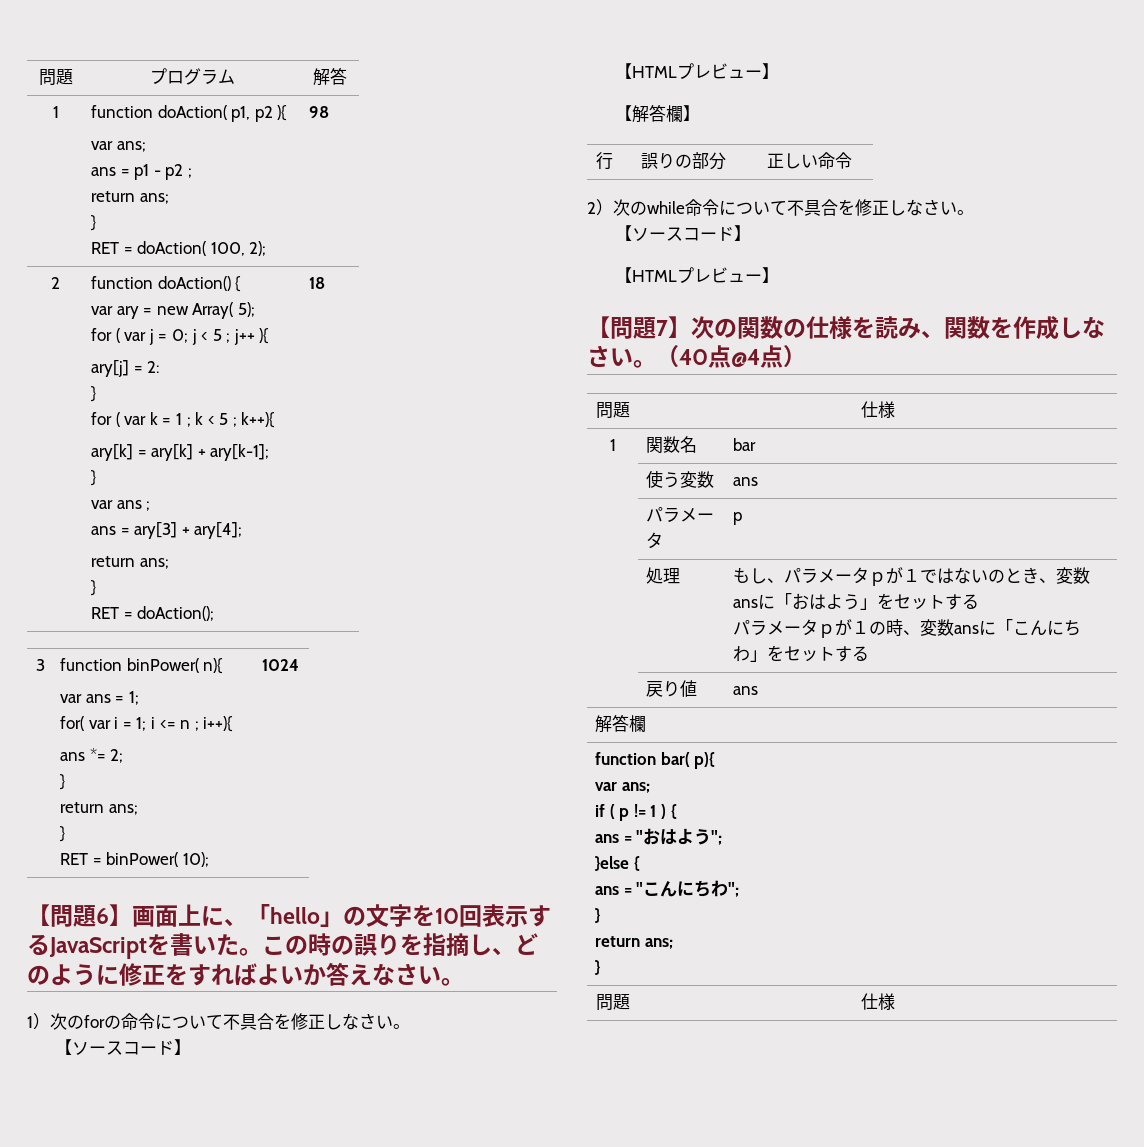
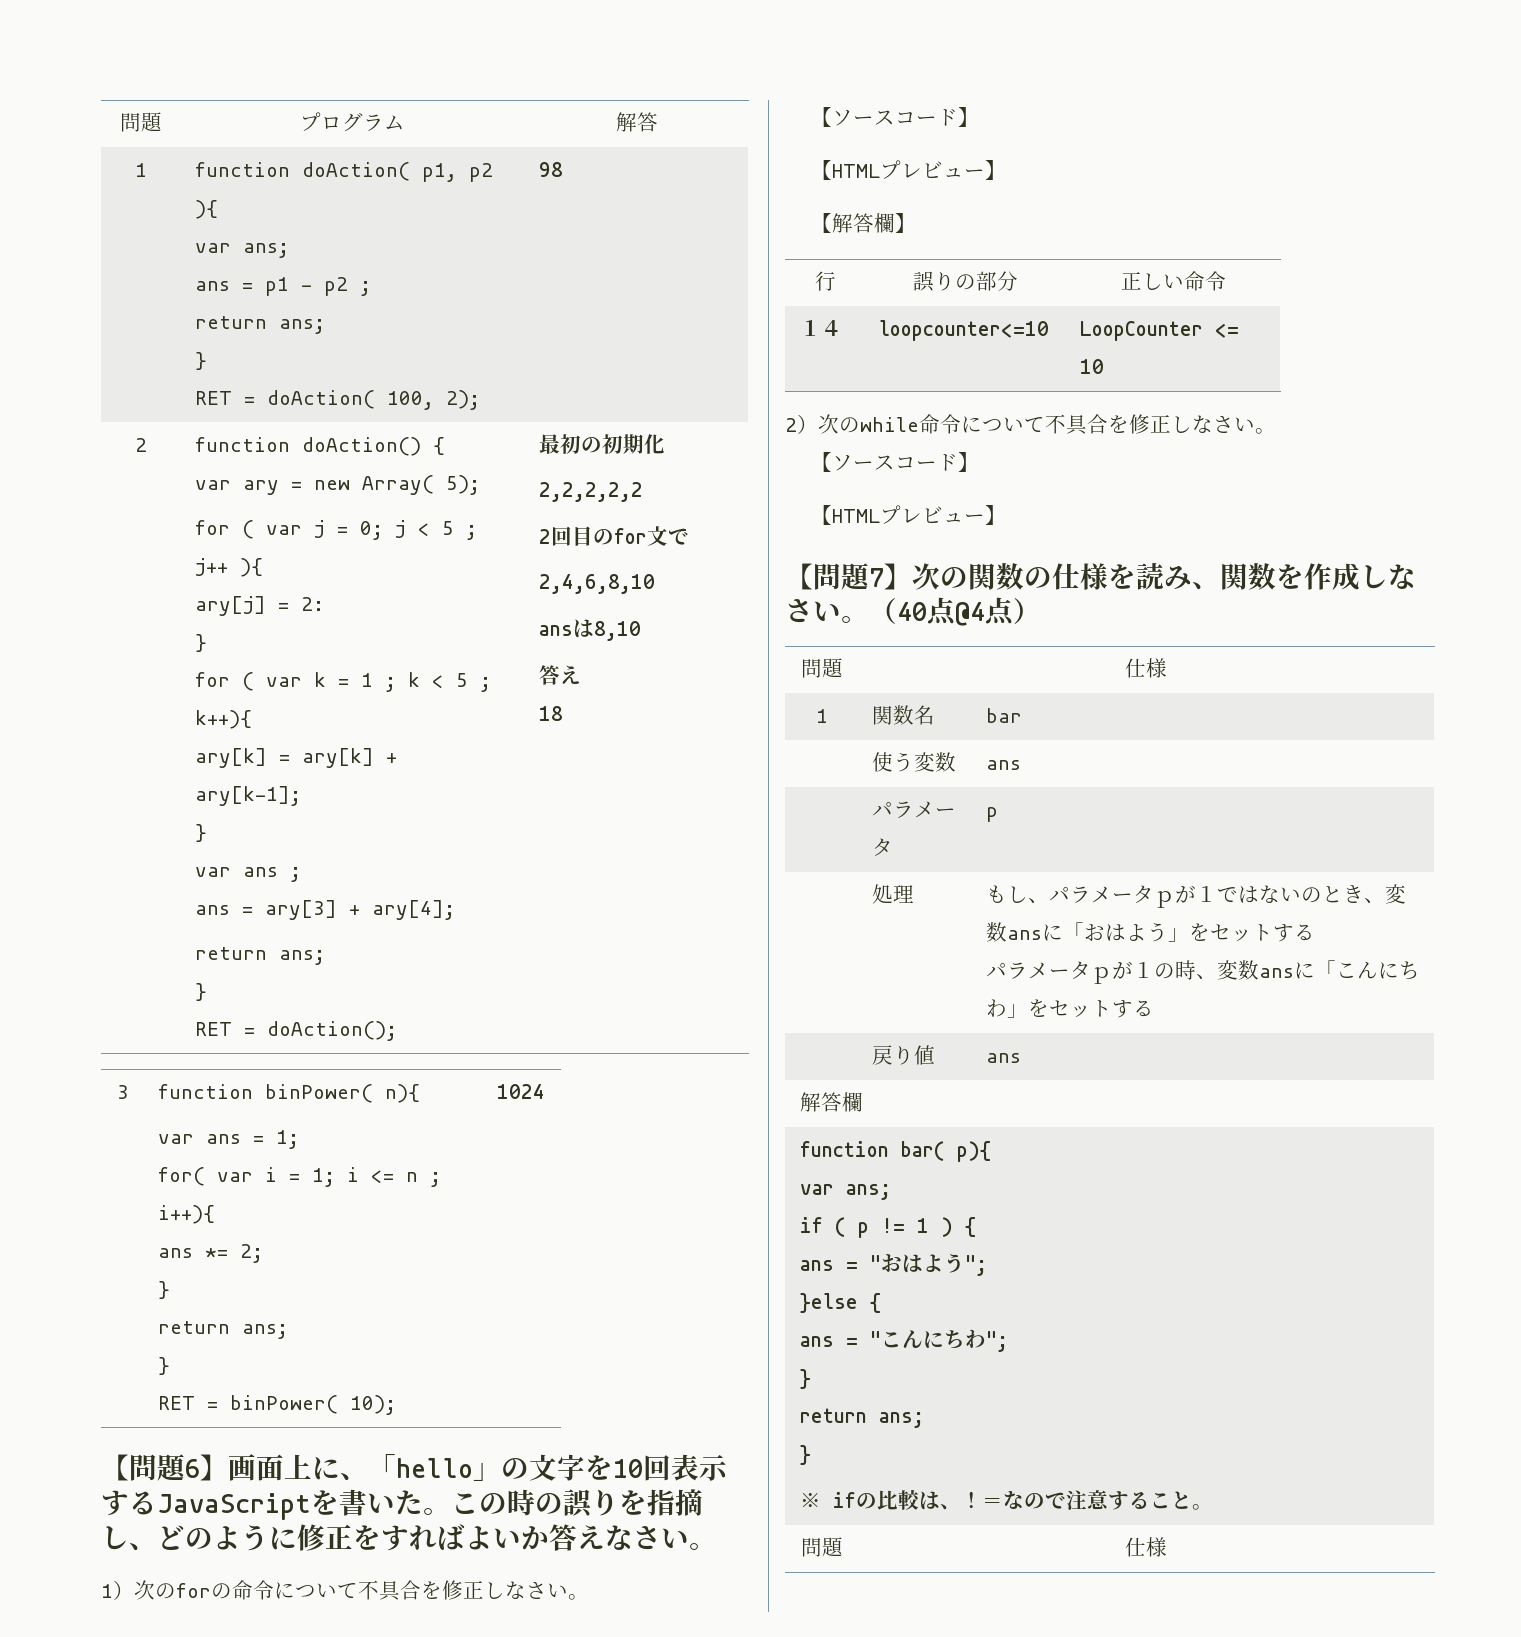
+ 最初の初期化
+ 2,2,2,2,2
+ 2回目のfor文で
+ 2,4,6,8,10
+ ansは8,10
+ 答え
+ １４ | loopcounter<=10 | LoopCounter <= 10
+ ※ ifの比較は、！＝なので注意すること。

